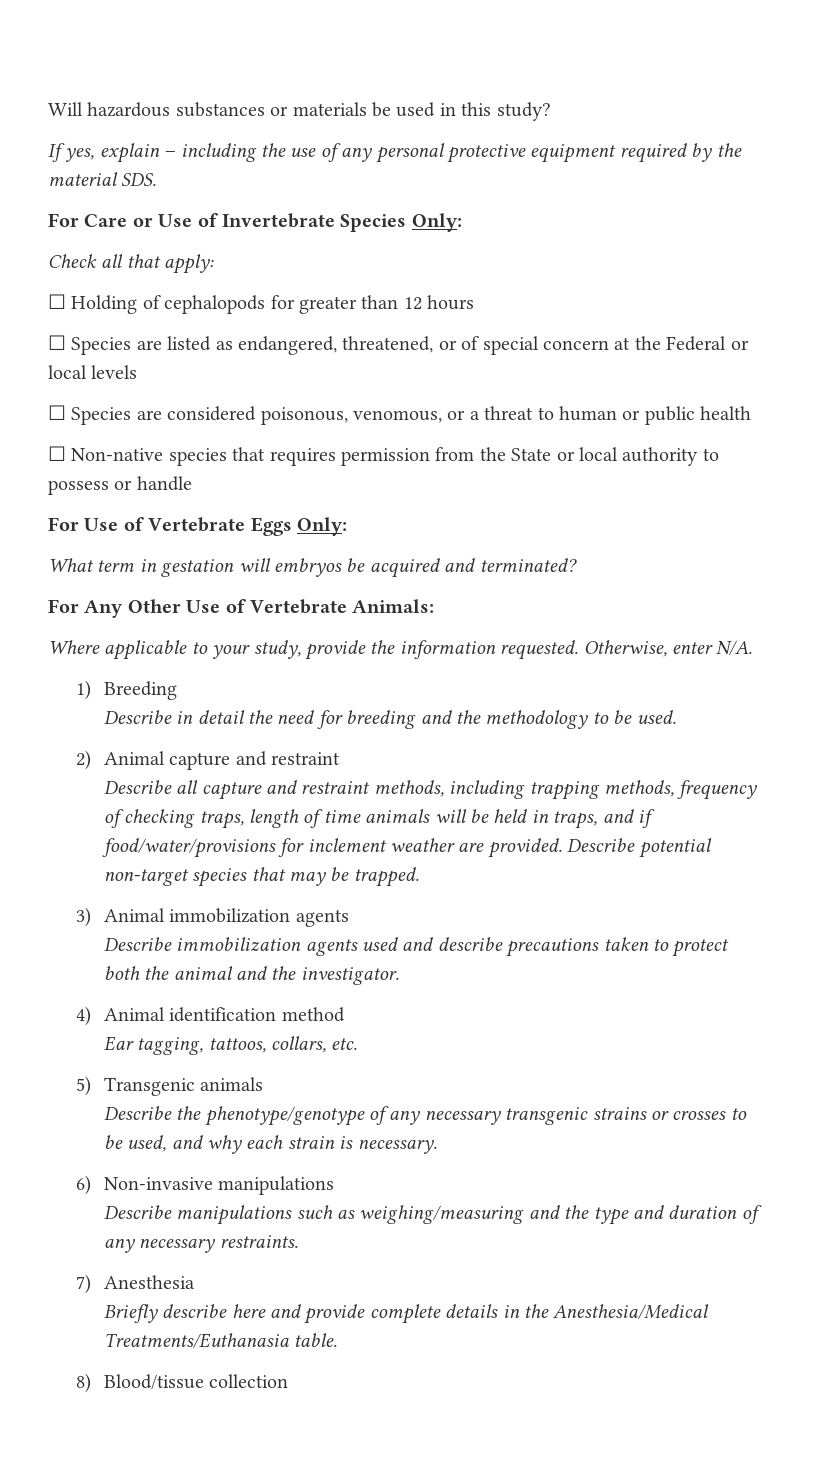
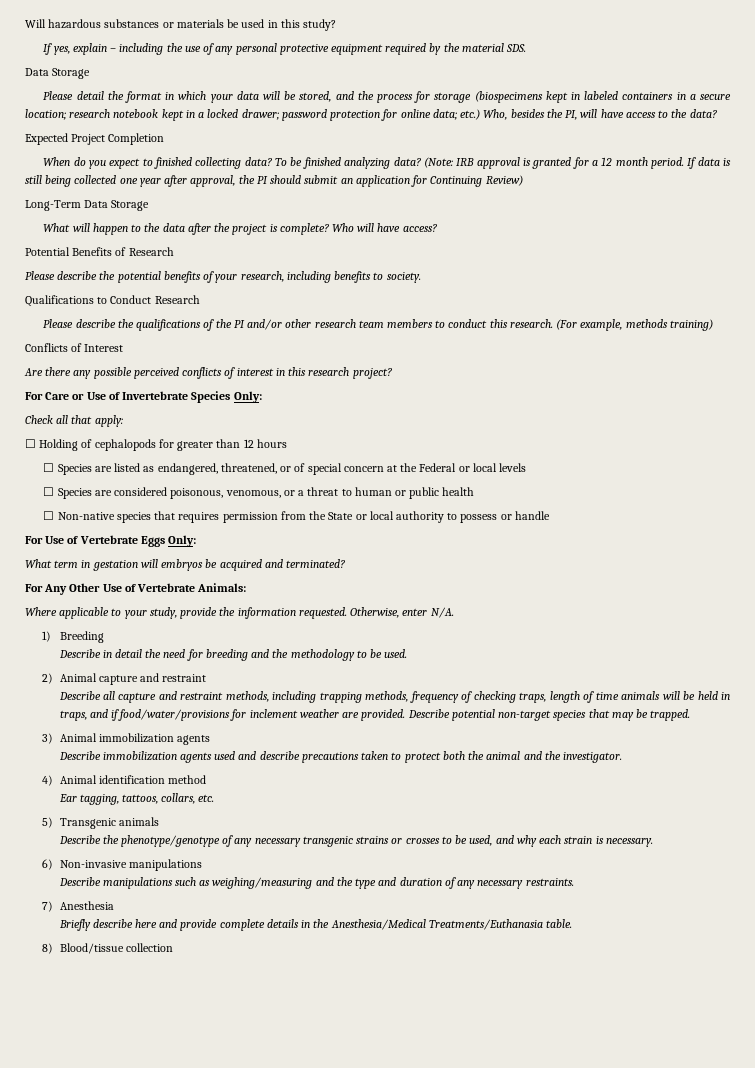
  If yes, explain – including the use of any personal protective equipment required by the material SDS.
+ Data Storage
+ Please detail the format in which your data will be stored, and the process for storage (biospecimens kept in labeled containers in a secure location; research notebook kept in a locked drawer; password protection for online data; etc.) Who, besides the PI, will have access to the data?
+ Expected Project Completion
+ When do you expect to finished collecting data? To be finished analyzing data? (Note: IRB approval is granted for a 12 month period. If data is still being collected one year after approval, the PI should submit an application for Continuing Review)
+ Long-Term Data Storage
+ What will happen to the data after the project is complete? Who will have access?
+ Potential Benefits of Research
+ Please describe the potential benefits of your research, including benefits to society.
+ Qualifications to Conduct Research
+ Please describe the qualifications of the PI and/or other research team members to conduct this research. (For example, methods training)
+ Conflicts of Interest
+ Are there any possible perceived conflicts of interest in this research project?

